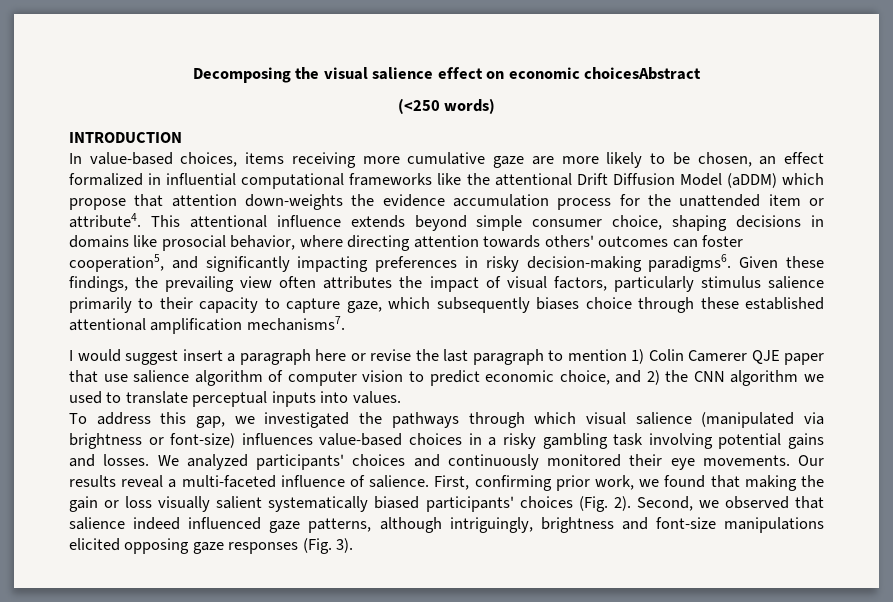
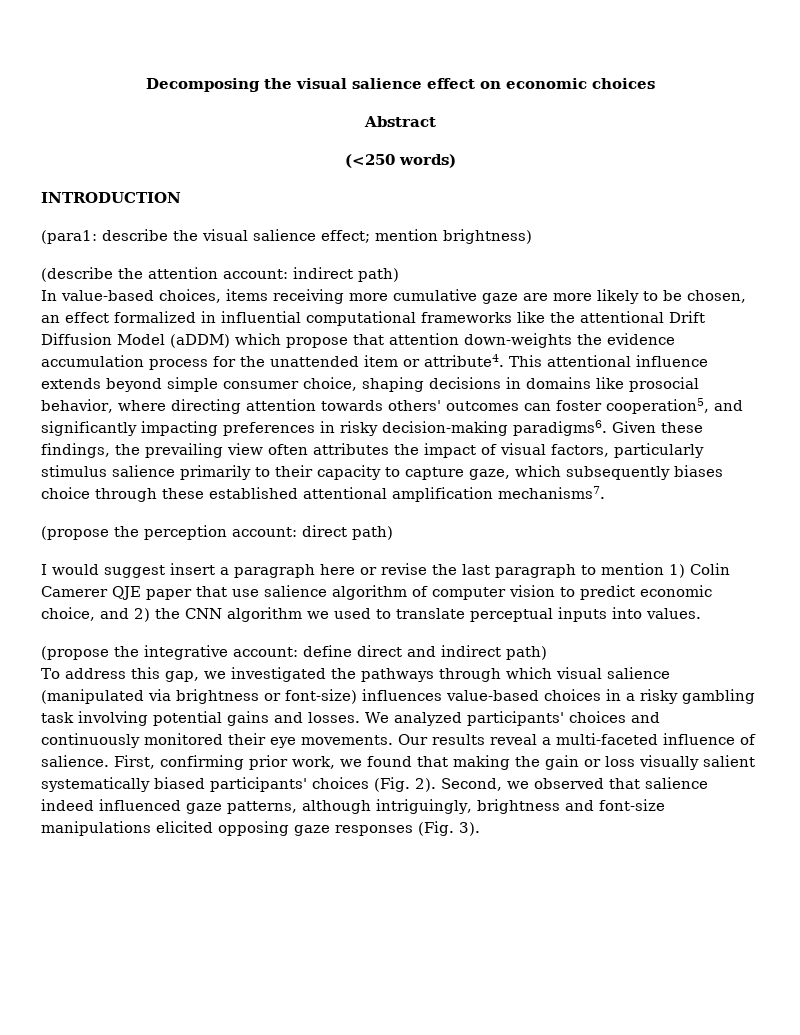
- Decomposing the visual salience effect on economic choicesAbstract
+ Decomposing the visual salience effect on economic choices
+ Abstract
+ (para1: describe the visual salience effect; mention brightness)
+ (describe the attention account: indirect path)
+ (propose the perception account: direct path)
+ (propose the integrative account: define direct and indirect path)

